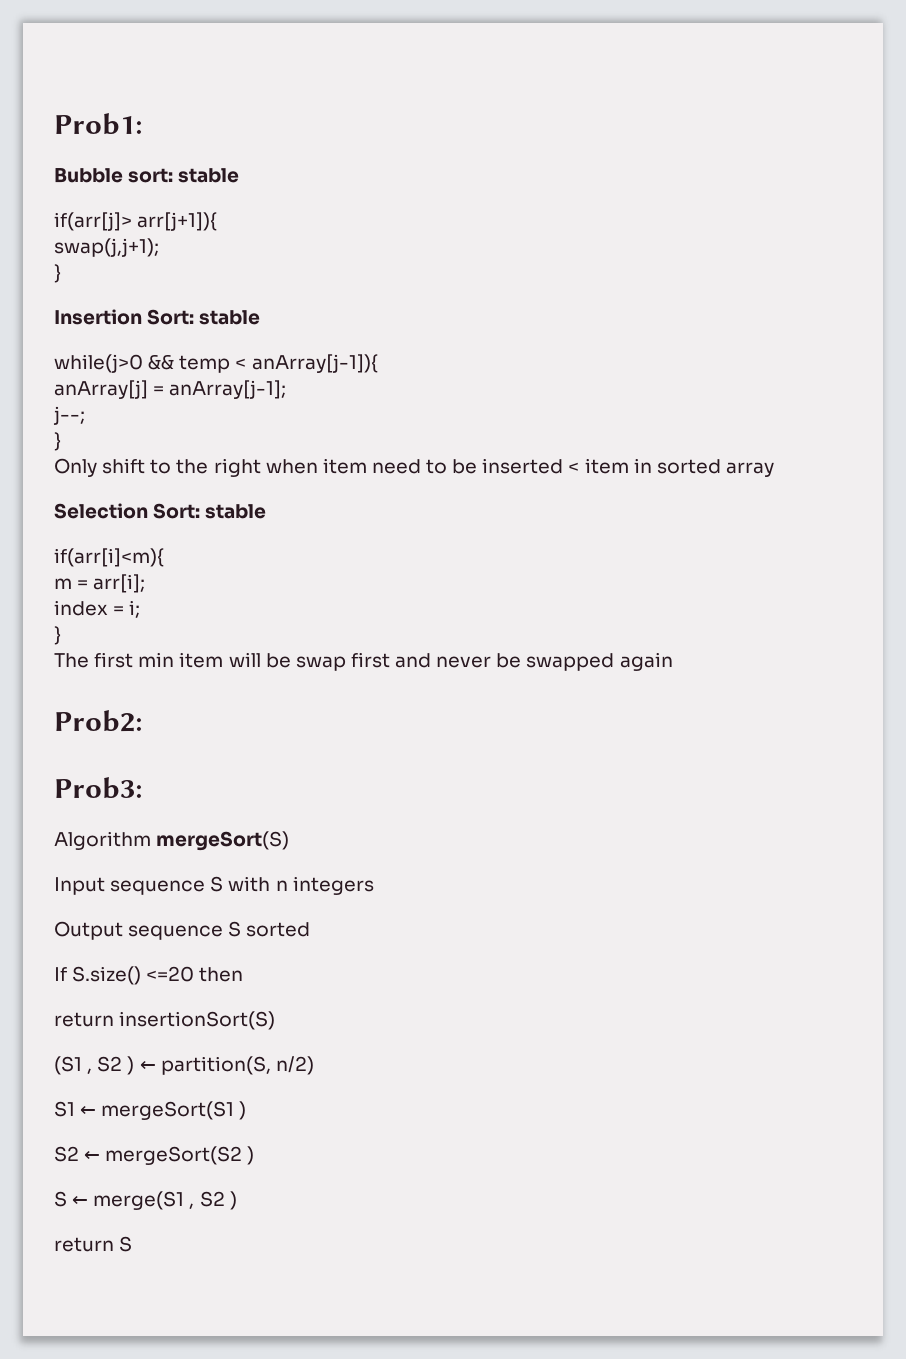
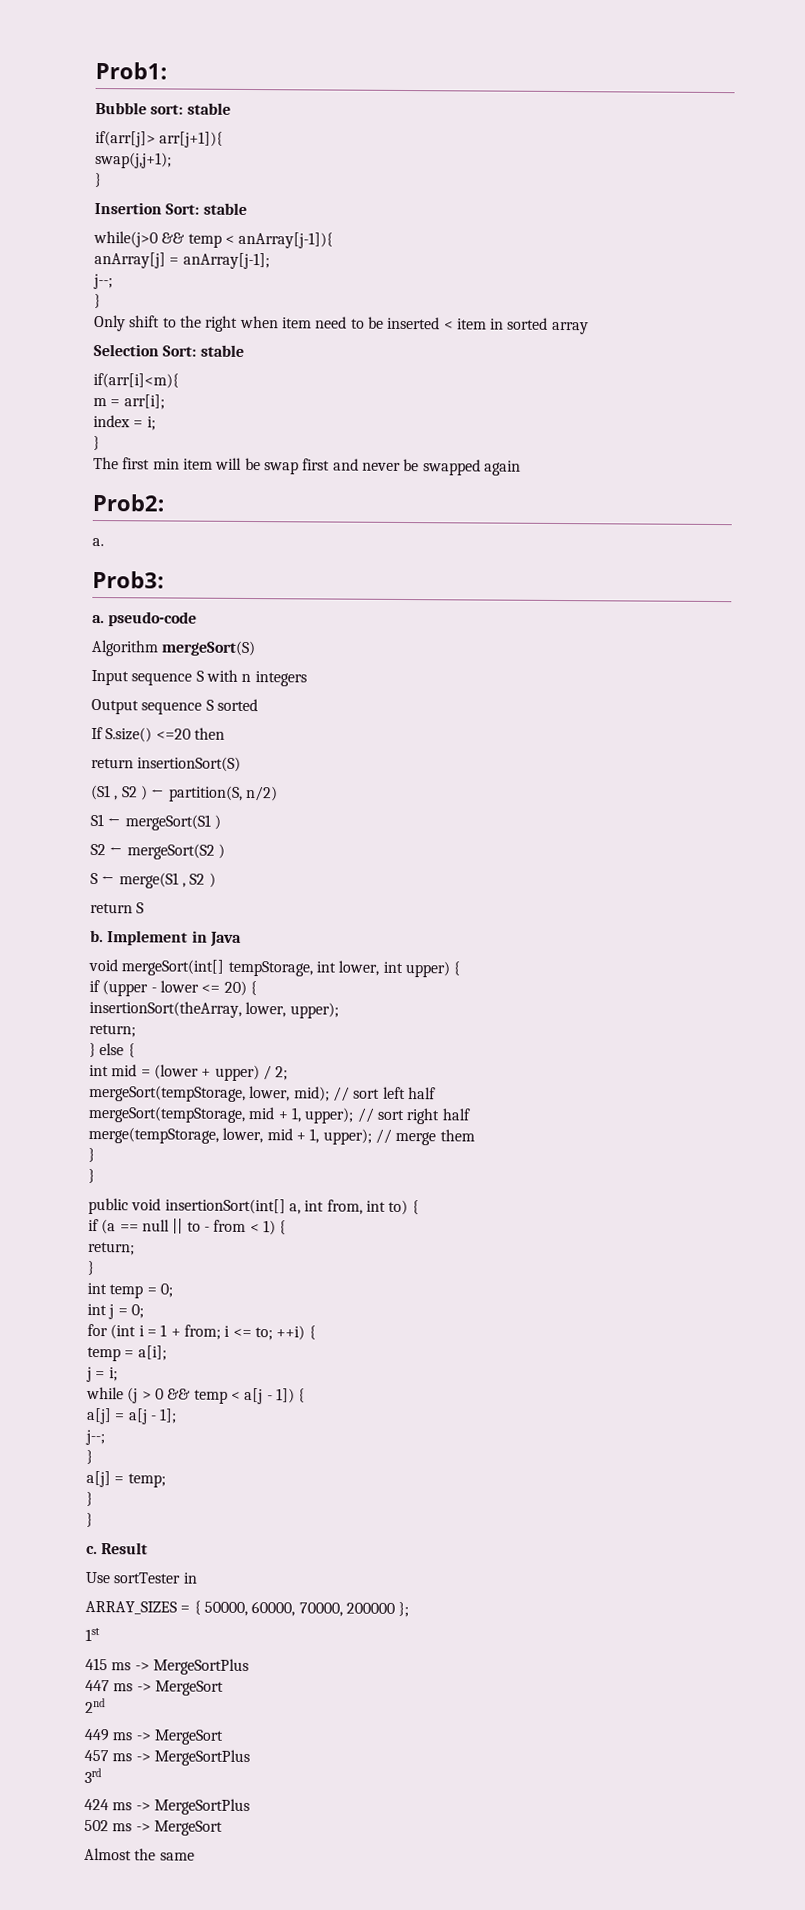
  Prob2:
+ a.
+ a. pseudo-code
+ b. Implement in Java
+ void mergeSort(int[] tempStorage, int lower, int upper) {
+ if (upper - lower <= 20) {
+ insertionSort(theArray, lower, upper);
+ return;
+ } else {
+ int mid = (lower + upper) / 2;
+ mergeSort(tempStorage, lower, mid); // sort left half
+ mergeSort(tempStorage, mid + 1, upper); // sort right half
+ merge(tempStorage, lower, mid + 1, upper); // merge them
+ }
+ }
+ public void insertionSort(int[] a, int from, int to) {
+ if (a == null || to - from < 1) {
+ return;
+ }
+ int temp = 0;
+ int j = 0;
+ for (int i = 1 + from; i <= to; ++i) {
+ temp = a[i];
+ j = i;
+ while (j > 0 && temp < a[j - 1]) {
+ a[j] = a[j - 1];
+ j--;
+ }
+ a[j] = temp;
+ }
+ }
+ c. Result
+ Use sortTester in
+ ARRAY_SIZES = { 50000, 60000, 70000, 200000 };
+ 1st
+ 415 ms -> MergeSortPlus
+ 447 ms -> MergeSort
+ 2nd
+ 449 ms -> MergeSort
+ 457 ms -> MergeSortPlus
+ 3rd
+ 424 ms -> MergeSortPlus
+ 502 ms -> MergeSort
+ Almost the same

